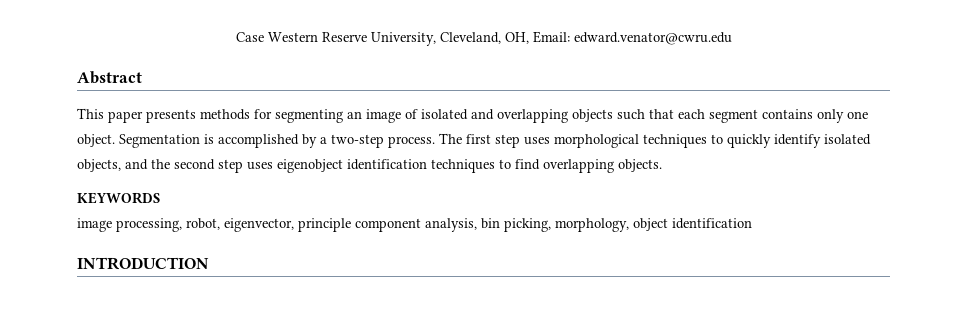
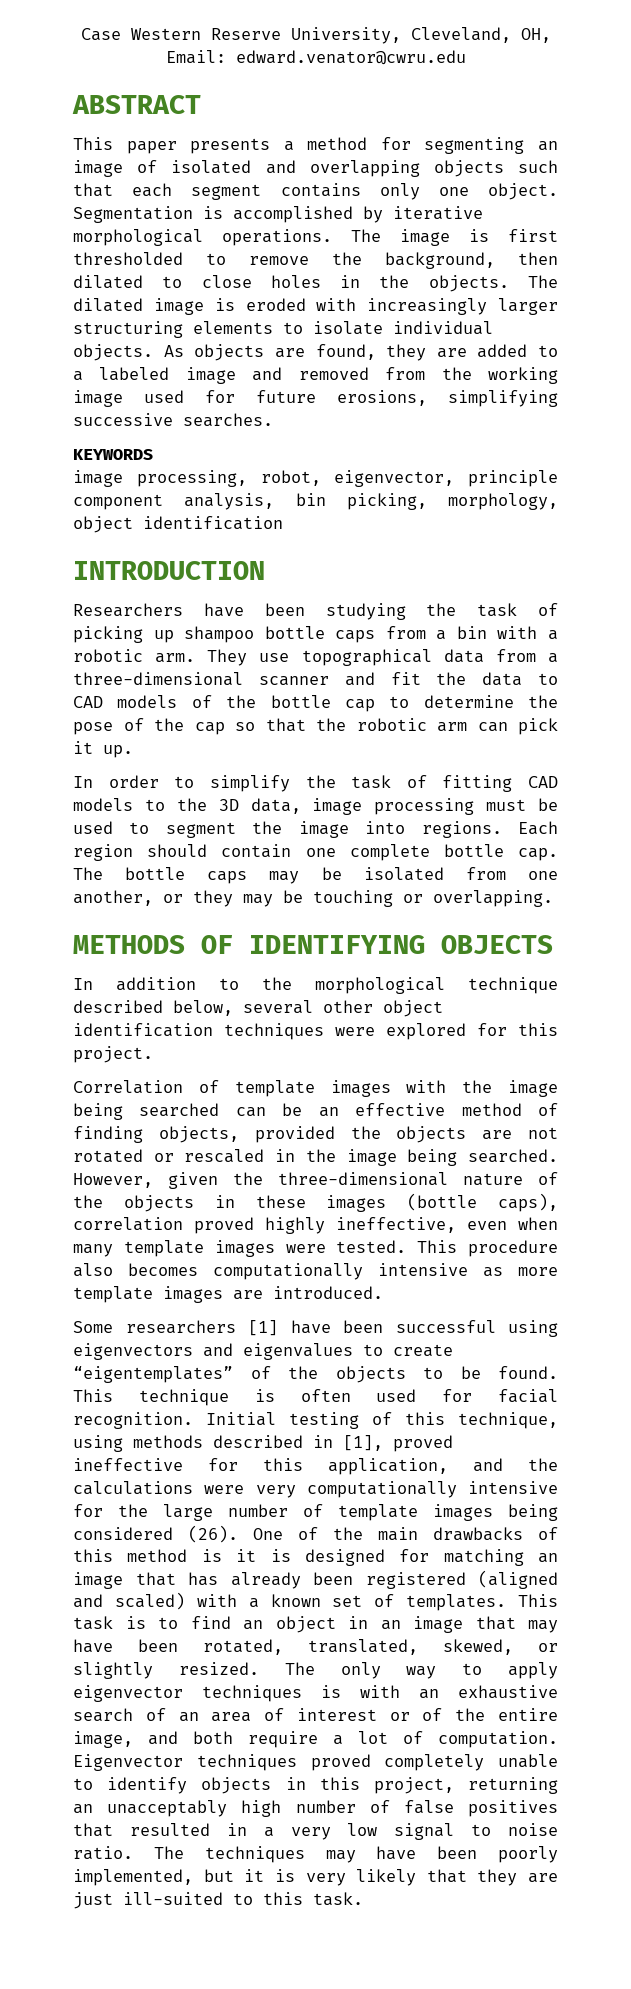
- Abstract
+ ABSTRACT
- This paper presents methods for segmenting an image of isolated and overlapping objects such that each segment contains only one object.
+ This paper presents a method for segmenting an image of isolated and overlapping objects such that each segment contains only one object.
- Segmentation is accomplished by a two-step process. The first step uses morphological techniques to quickly identify isolated objects, and the second step uses eigenobject identification techniques to find overlapping objects.
+ Segmentation is accomplished by iterative morphological operations. The image is first thresholded to remove the background, then dilated to close holes in the objects. The dilated image is eroded with increasingly larger structuring elements to isolate individual objects. As objects are found, they are added to a labeled image and removed from the working image used for future erosions, simplifying successive searches.
+ Researchers have been studying the task of picking up shampoo bottle caps from a bin with a robotic arm. They use topographical data from a three-dimensional scanner and fit the data to CAD models of the bottle cap to determine the pose of the cap so that the robotic arm can pick it up.
+ In order to simplify the task of fitting CAD models to the 3D data, image processing must be used to segment the image into regions. Each region should contain one complete bottle cap. The bottle caps may be isolated from one another, or they may be touching or overlapping.
+ METHODS OF IDENTIFYING OBJECTS
+ In addition to the morphological technique described below, several other object identification techniques were explored for this project.
+ Correlation of template images with the image being searched can be an effective method of finding objects, provided the objects are not rotated or rescaled in the image being searched. However, given the three-dimensional nature of the objects in these images (bottle caps), correlation proved highly ineffective, even when many template images were tested. This procedure also becomes computationally intensive as more template images are introduced.
+ Some researchers [1] have been successful using eigenvectors and eigenvalues to create “eigentemplates” of the objects to be found. This technique is often used for facial recognition. Initial testing of this technique, using methods described in [1], proved ineffective for this application, and the calculations were very computationally intensive for the large number of template images being considered (26). One of the main drawbacks of this method is it is designed for matching an image that has already been registered (aligned and scaled) with a known set of templates. This task is to find an object in an image that may have been rotated, translated, skewed, or slightly resized. The only way to apply eigenvector techniques is with an exhaustive search of an area of interest or of the entire image, and both require a lot of computation. Eigenvector techniques proved completely unable to identify objects in this project, returning an unacceptably high number of false positives that resulted in a very low signal to noise ratio. The techniques may have been poorly implemented, but it is very likely that they are just ill-suited to this task.

